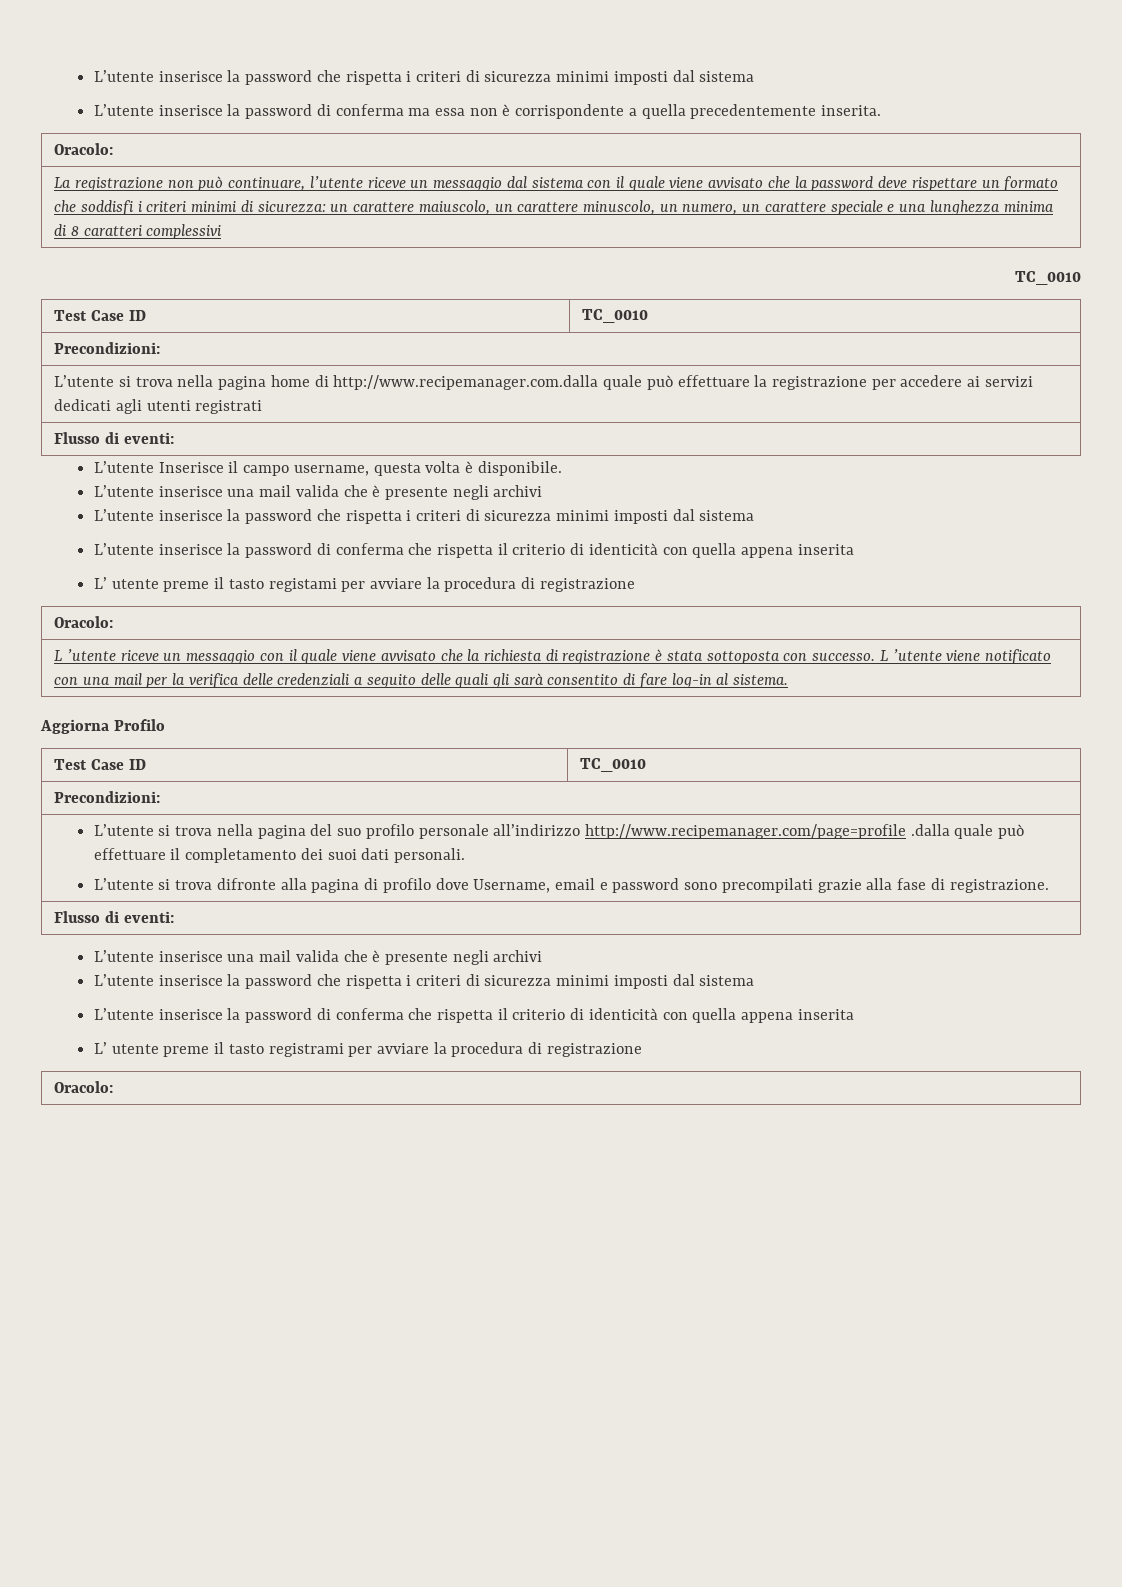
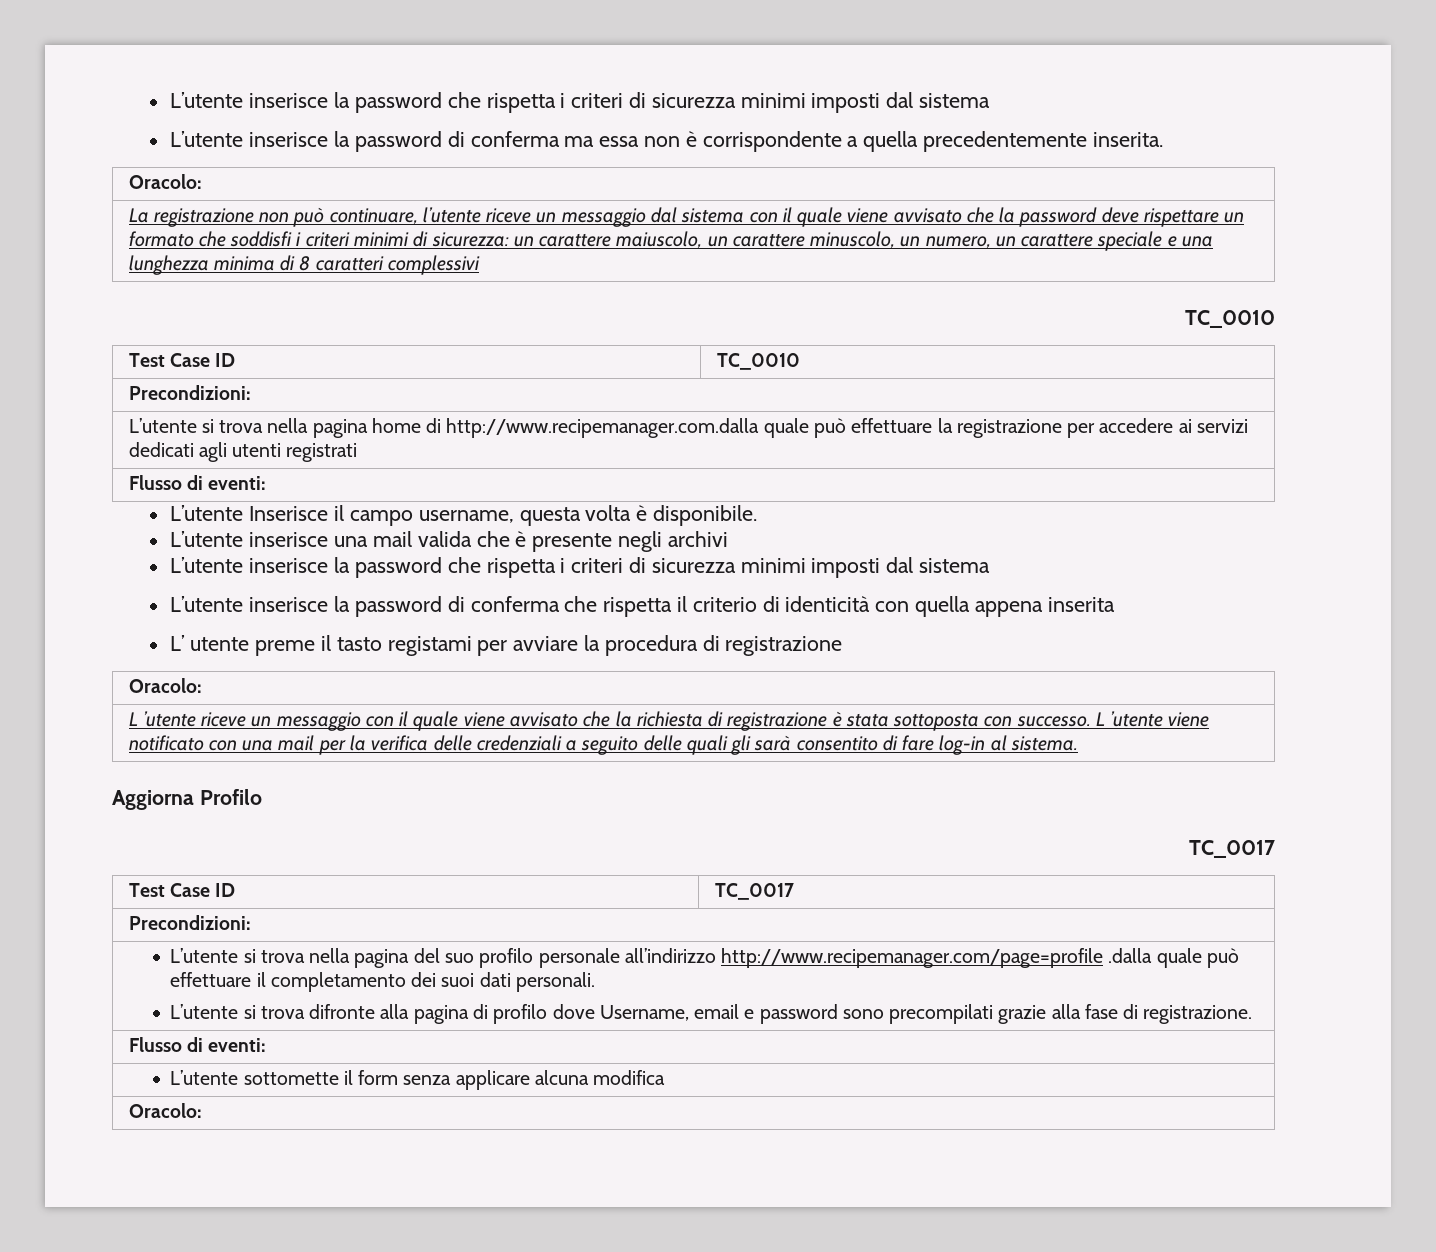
  Aggiorna Profilo
- Test Case ID | TC_0010
+ TC_0017
+ Test Case ID | TC_0017
  L’utente si trova difronte alla pagina di profilo dove Username, email e password sono precompilati grazie alla fase di registrazione.
  Flusso di eventi:
- L’utente inserisce una mail valida che è presente negli archivi
- L’utente inserisce la password che rispetta i criteri di sicurezza minimi imposti dal sistema
- L’utente inserisce la password di conferma che rispetta il criterio di identicità con quella appena inserita
- L’ utente preme il tasto registrami per avviare la procedura di registrazione
+ L’utente sottomette il form senza applicare alcuna modifica

